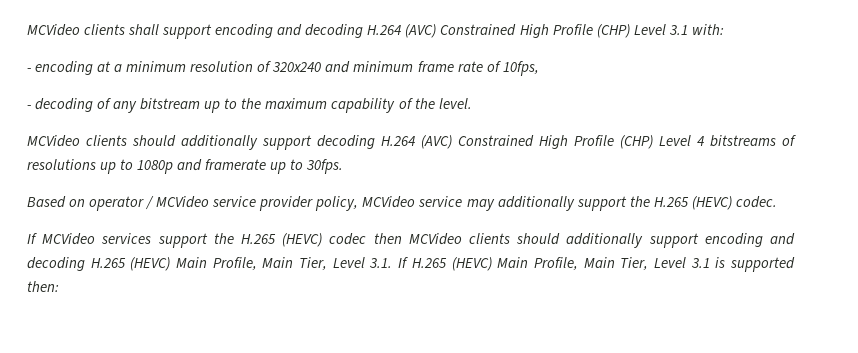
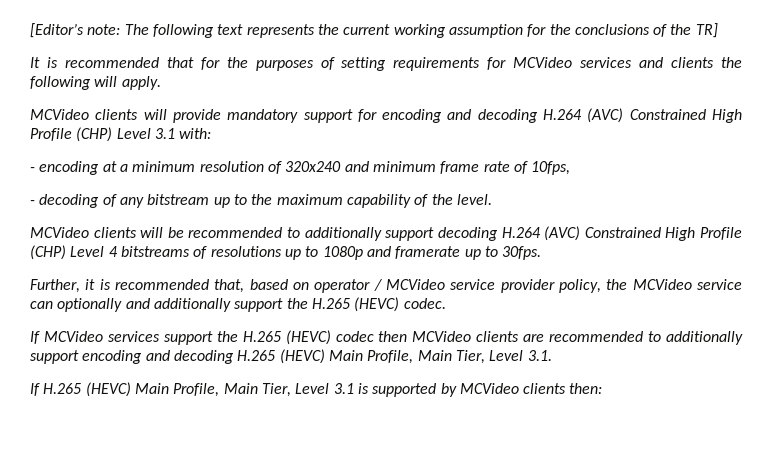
- MCVideo clients shall support encoding and decoding H.264 (AVC) Constrained High Profile (CHP) Level 3.1 with:
+ [Editor’s note: The following text represents the current working assumption for the conclusions of the TR]
+ It is recommended that for the purposes of setting requirements for MCVideo services and clients the following will apply.
+ MCVideo clients will provide mandatory support for encoding and decoding H.264 (AVC) Constrained High Profile (CHP) Level 3.1 with:
- MCVideo clients should additionally support decoding H.264 (AVC) Constrained High Profile (CHP) Level 4 bitstreams of resolutions up to 1080p and framerate up to 30fps.
+ MCVideo clients will be recommended to additionally support decoding H.264 (AVC) Constrained High Profile (CHP) Level 4 bitstreams of resolutions up to 1080p and framerate up to 30fps.
- Based on operator / MCVideo service provider policy, MCVideo service may additionally support the H.265 (HEVC) codec.
+ Further, it is recommended that, based on operator / MCVideo service provider policy, the MCVideo service can optionally and additionally support the H.265 (HEVC) codec.
- If MCVideo services support the H.265 (HEVC) codec then MCVideo clients should additionally support encoding and decoding H.265 (HEVC) Main Profile, Main Tier, Level 3.1. If H.265 (HEVC) Main Profile, Main Tier, Level 3.1 is supported then:
+ If MCVideo services support the H.265 (HEVC) codec then MCVideo clients are recommended to additionally support encoding and decoding H.265 (HEVC) Main Profile, Main Tier, Level 3.1.
+ If H.265 (HEVC) Main Profile, Main Tier, Level 3.1 is supported by MCVideo clients then:

